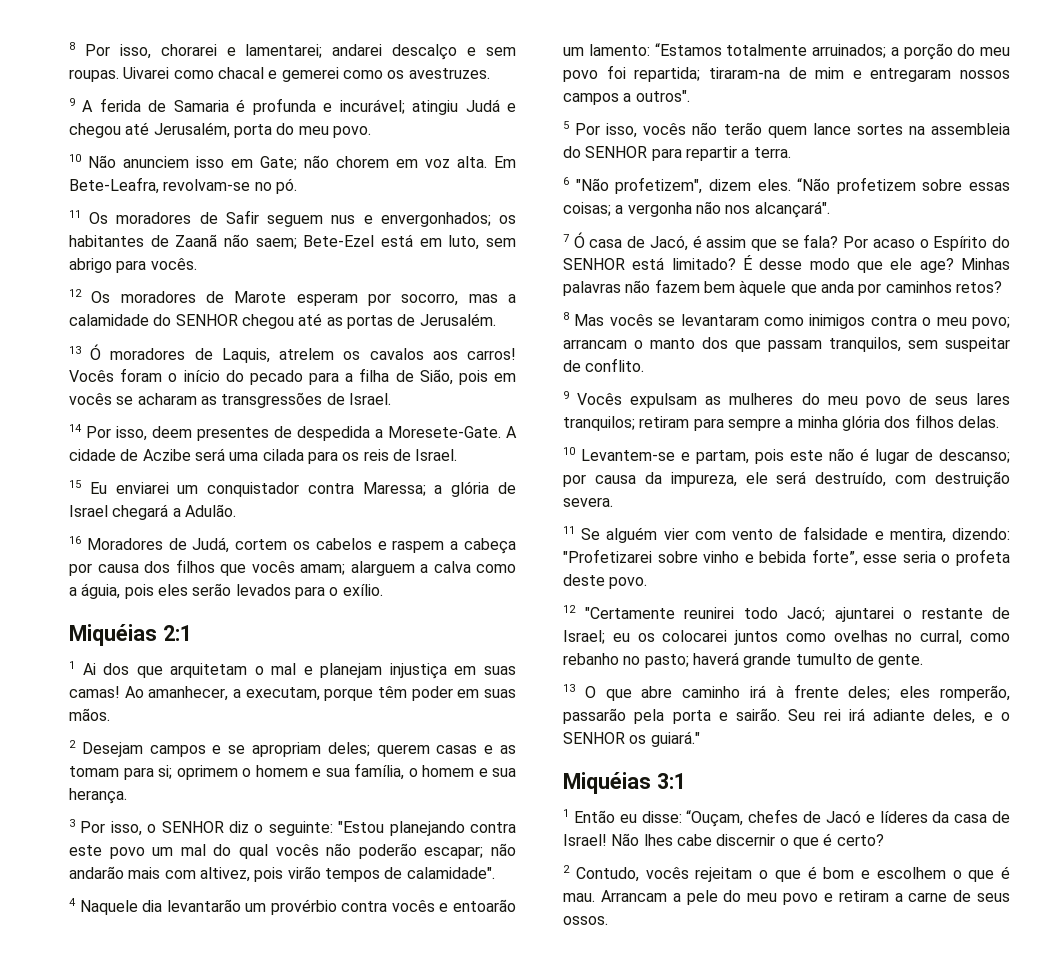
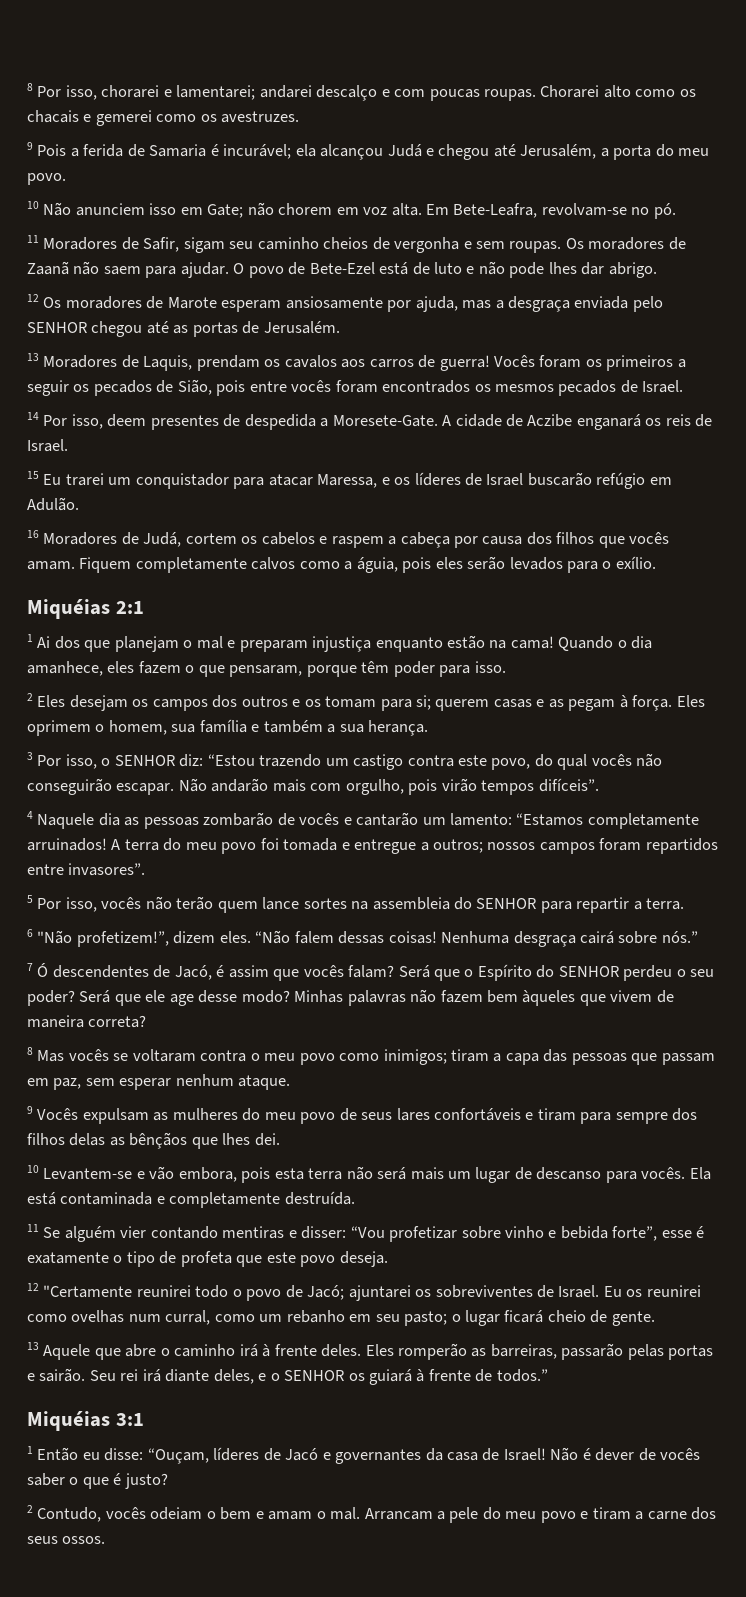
- 8 Por isso, chorarei e lamentarei; andarei descalço e sem roupas. Uivarei como chacal e gemerei como os avestruzes.
+ 8 Por isso, chorarei e lamentarei; andarei descalço e com poucas roupas. Chorarei alto como os chacais e gemerei como os avestruzes.
- 9 A ferida de Samaria é profunda e incurável; atingiu Judá e chegou até Jerusalém, porta do meu povo.
+ 9 Pois a ferida de Samaria é incurável; ela alcançou Judá e chegou até Jerusalém, a porta do meu povo.
- 11 Os moradores de Safir seguem nus e envergonhados; os habitantes de Zaanã não saem; Bete-Ezel está em luto, sem abrigo para vocês.
+ 11 Moradores de Safir, sigam seu caminho cheios de vergonha e sem roupas. Os moradores de Zaanã não saem para ajudar. O povo de Bete-Ezel está de luto e não pode lhes dar abrigo.
- 12 Os moradores de Marote esperam por socorro, mas a calamidade do SENHOR chegou até as portas de Jerusalém.
+ 12 Os moradores de Marote esperam ansiosamente por ajuda, mas a desgraça enviada pelo SENHOR chegou até as portas de Jerusalém.
- 13 Ó moradores de Laquis, atrelem os cavalos aos carros! Vocês foram o início do pecado para a filha de Sião, pois em vocês se acharam as transgressões de Israel.
+ 13 Moradores de Laquis, prendam os cavalos aos carros de guerra! Vocês foram os primeiros a seguir os pecados de Sião, pois entre vocês foram encontrados os mesmos pecados de Israel.
- A cidade de Aczibe será uma cilada para os reis de Israel.
+ A cidade de Aczibe enganará os reis de Israel.
- 15 Eu enviarei um conquistador contra Maressa; a glória de Israel chegará a Adulão.
+ 15 Eu trarei um conquistador para atacar Maressa, e os líderes de Israel buscarão refúgio em Adulão.
- 16 Moradores de Judá, cortem os cabelos e raspem a cabeça por causa dos filhos que vocês amam; alarguem a calva como a águia, pois eles serão levados para o exílio.
+ 16 Moradores de Judá, cortem os cabelos e raspem a cabeça por causa dos filhos que vocês amam. Fiquem completamente calvos como a águia, pois eles serão levados para o exílio.
- 1 Ai dos que arquitetam o mal e planejam injustiça em suas camas! Ao amanhecer, a executam, porque têm poder em suas mãos.
- 2 Desejam campos e se apropriam deles; querem casas e as tomam para si; oprimem o homem e sua família, o homem e sua herança.
+ 1 Ai dos que planejam o mal e preparam injustiça enquanto estão na cama! Quando o dia amanhece, eles fazem o que pensaram, porque têm poder para isso.
+ 2 Eles desejam os campos dos outros e os tomam para si; querem casas e as pegam à força. Eles oprimem o homem, sua família e também a sua herança.
- 3 Por isso, o SENHOR diz o seguinte: "Estou planejando contra este povo um mal do qual vocês não poderão escapar; não andarão mais com altivez, pois virão tempos de calamidade".
+ 3 Por isso, o SENHOR diz: “Estou trazendo um castigo contra este povo, do qual vocês não conseguirão escapar. Não andarão mais com orgulho, pois virão tempos difíceis”.
- 4 Naquele dia levantarão um provérbio contra vocês e entoarão um lamento: “Estamos totalmente arruinados; a porção do meu povo foi repartida; tiraram-na de mim e entregaram nossos campos a outros".
+ 4 Naquele dia as pessoas zombarão de vocês e cantarão um lamento: “Estamos completamente arruinados! A terra do meu povo foi tomada e entregue a outros; nossos campos foram repartidos entre invasores”.
- 6 "Não profetizem", dizem eles.
+ 6 "Não profetizem!”, dizem eles.
- “Não profetizem sobre essas coisas; a vergonha não nos alcançará".
+ “Não falem dessas coisas! Nenhuma desgraça cairá sobre nós.”
- 7 Ó casa de Jacó, é assim que se fala? Por acaso o Espírito do SENHOR está limitado? É desse modo que ele age?
+ 7 Ó descendentes de Jacó, é assim que vocês falam? Será que o Espírito do SENHOR perdeu o seu poder? Será que ele age desse modo?
- Minhas palavras não fazem bem àquele que anda por caminhos retos?
- 8 Mas vocês se levantaram como inimigos contra o meu povo; arrancam o manto dos que passam tranquilos, sem suspeitar de conflito.
+ Minhas palavras não fazem bem àqueles que vivem de maneira correta?
+ 8 Mas vocês se voltaram contra o meu povo como inimigos; tiram a capa das pessoas que passam em paz, sem esperar nenhum ataque.
- 9 Vocês expulsam as mulheres do meu povo de seus lares tranquilos; retiram para sempre a minha glória dos filhos delas.
- 10 Levantem-se e partam, pois este não é lugar de descanso; por causa da impureza, ele será destruído, com destruição severa.
- 11 Se alguém vier com vento de falsidade e mentira, dizendo: "Profetizarei sobre vinho e bebida forte”, esse seria o profeta deste povo.
- 12 "Certamente reunirei todo Jacó; ajuntarei o restante de Israel; eu os colocarei juntos como ovelhas no curral, como rebanho no pasto; haverá grande tumulto de gente.
+ 9 Vocês expulsam as mulheres do meu povo de seus lares confortáveis e tiram para sempre dos filhos delas as bênçãos que lhes dei.
+ 10 Levantem-se e vão embora, pois esta terra não será mais um lugar de descanso para vocês. Ela está contaminada e completamente destruída.
+ 11 Se alguém vier contando mentiras e disser: “Vou profetizar sobre vinho e bebida forte”, esse é exatamente o tipo de profeta que este povo deseja.
+ 12 "Certamente reunirei todo o povo de Jacó; ajuntarei os sobreviventes de Israel. Eu os reunirei como ovelhas num curral, como um rebanho em seu pasto; o lugar ficará cheio de gente.
- 13 O que abre caminho irá à frente deles; eles romperão, passarão pela porta e sairão.
+ 13 Aquele que abre o caminho irá à frente deles. Eles romperão as barreiras, passarão pelas portas e sairão.
- Seu rei irá adiante deles, e o SENHOR os guiará."
+ Seu rei irá diante deles, e o SENHOR os guiará à frente de todos.”
- 1 Então eu disse: “Ouçam, chefes de Jacó e líderes da casa de Israel!
+ 1 Então eu disse: “Ouçam, líderes de Jacó e governantes da casa de Israel!
- Não lhes cabe discernir o que é certo?
+ Não é dever de vocês saber o que é justo?
- 2 Contudo, vocês rejeitam o que é bom e escolhem o que é mau.
+ 2 Contudo, vocês odeiam o bem e amam o mal.
- Arrancam a pele do meu povo e retiram a carne de seus ossos.
+ Arrancam a pele do meu povo e tiram a carne dos seus ossos.

